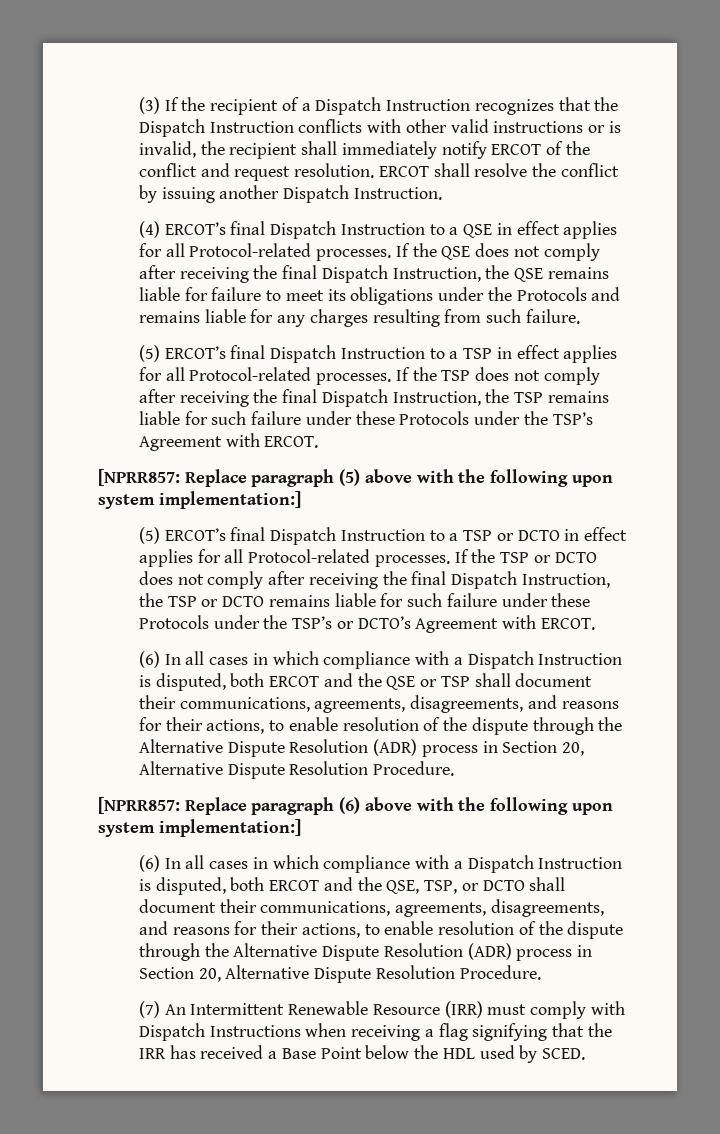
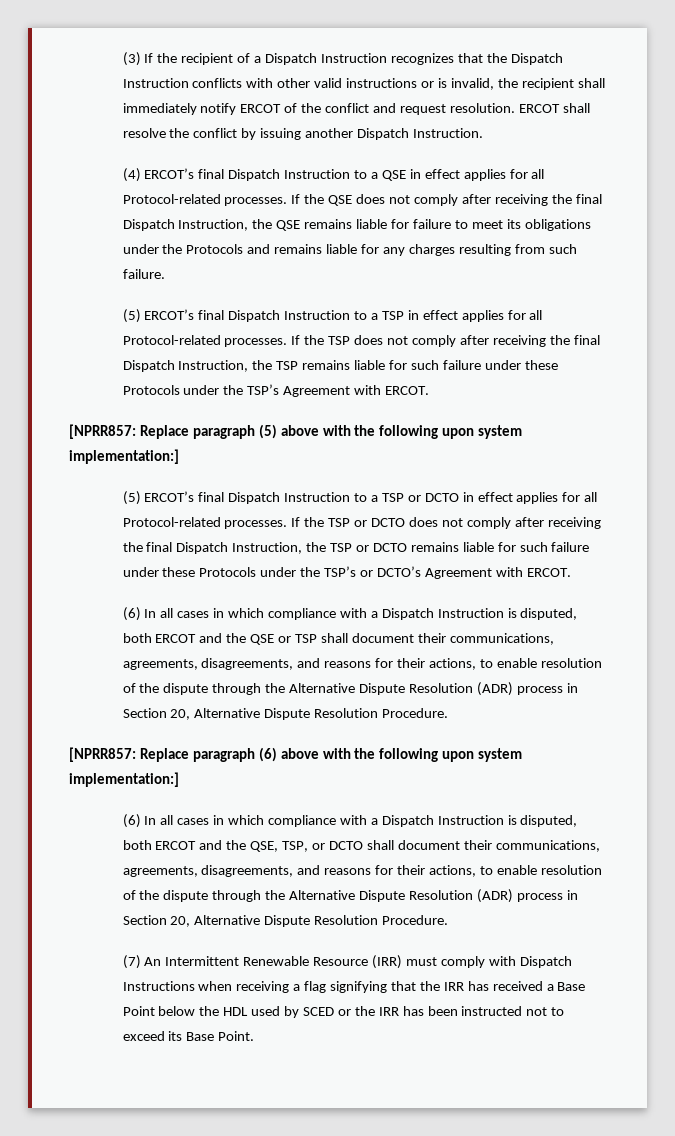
- (7) An Intermittent Renewable Resource (IRR) must comply with Dispatch Instructions when receiving a flag signifying that the IRR has received a Base Point below the HDL used by SCED.
+ (7) An Intermittent Renewable Resource (IRR) must comply with Dispatch Instructions when receiving a flag signifying that the IRR has received a Base Point below the HDL used by SCED or the IRR has been instructed not to exceed its Base Point.

